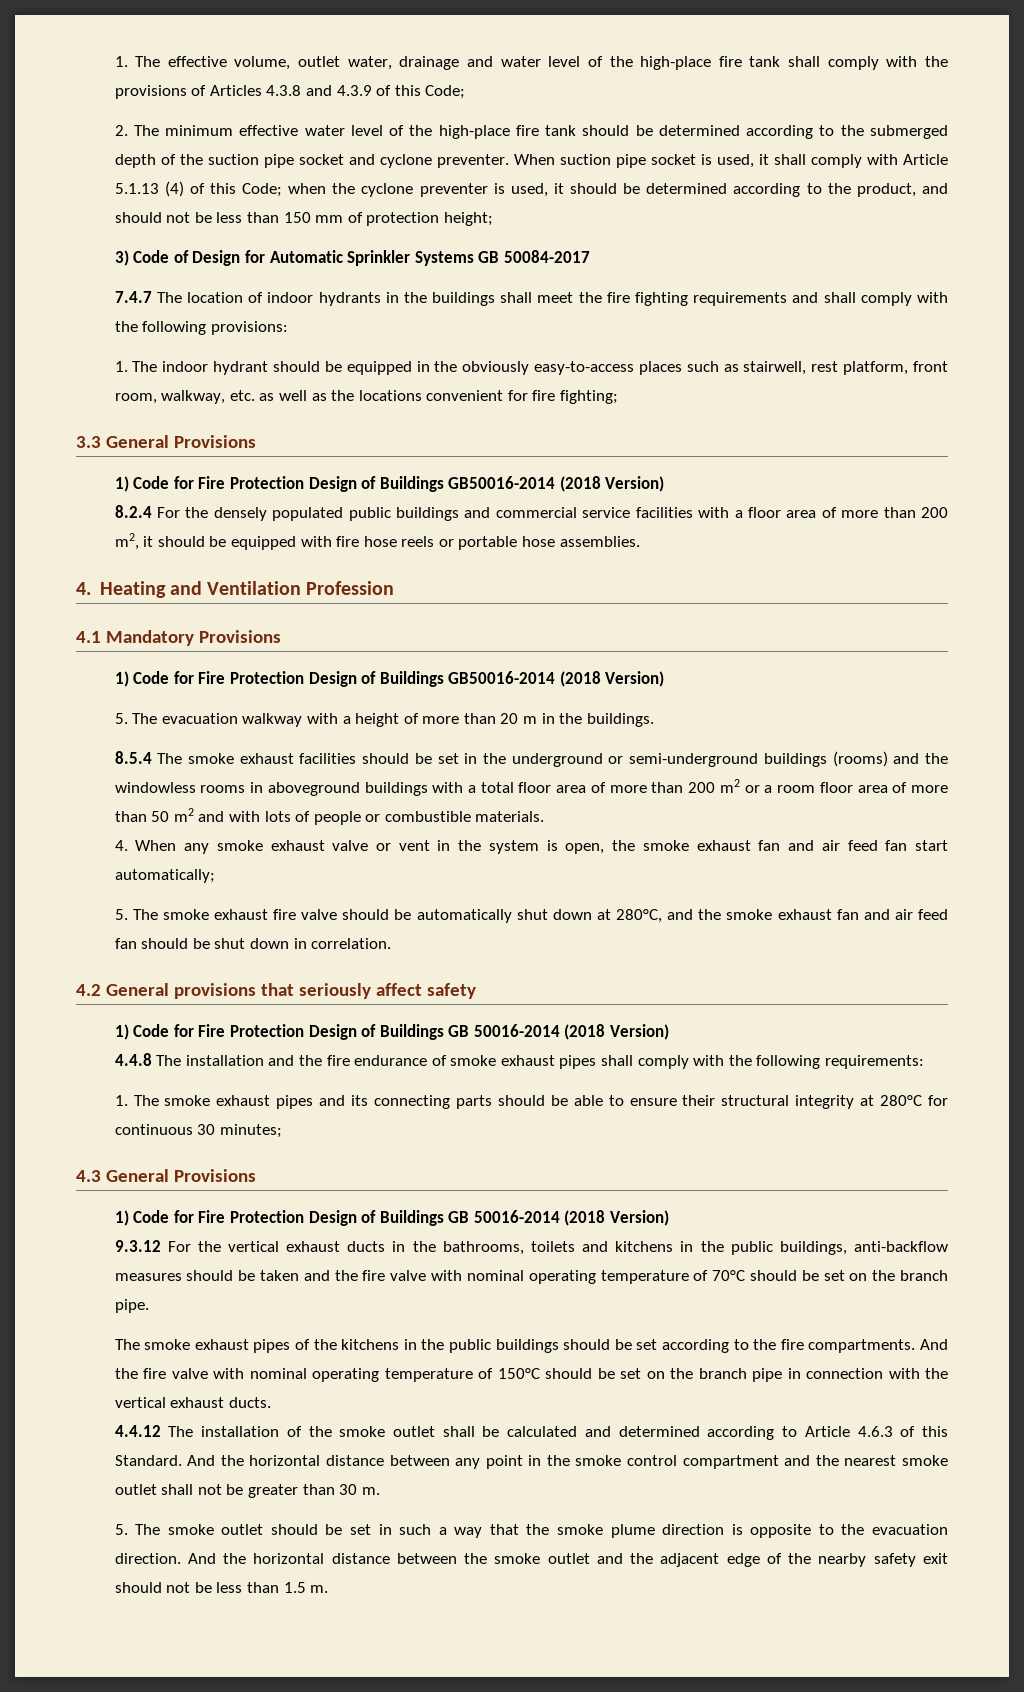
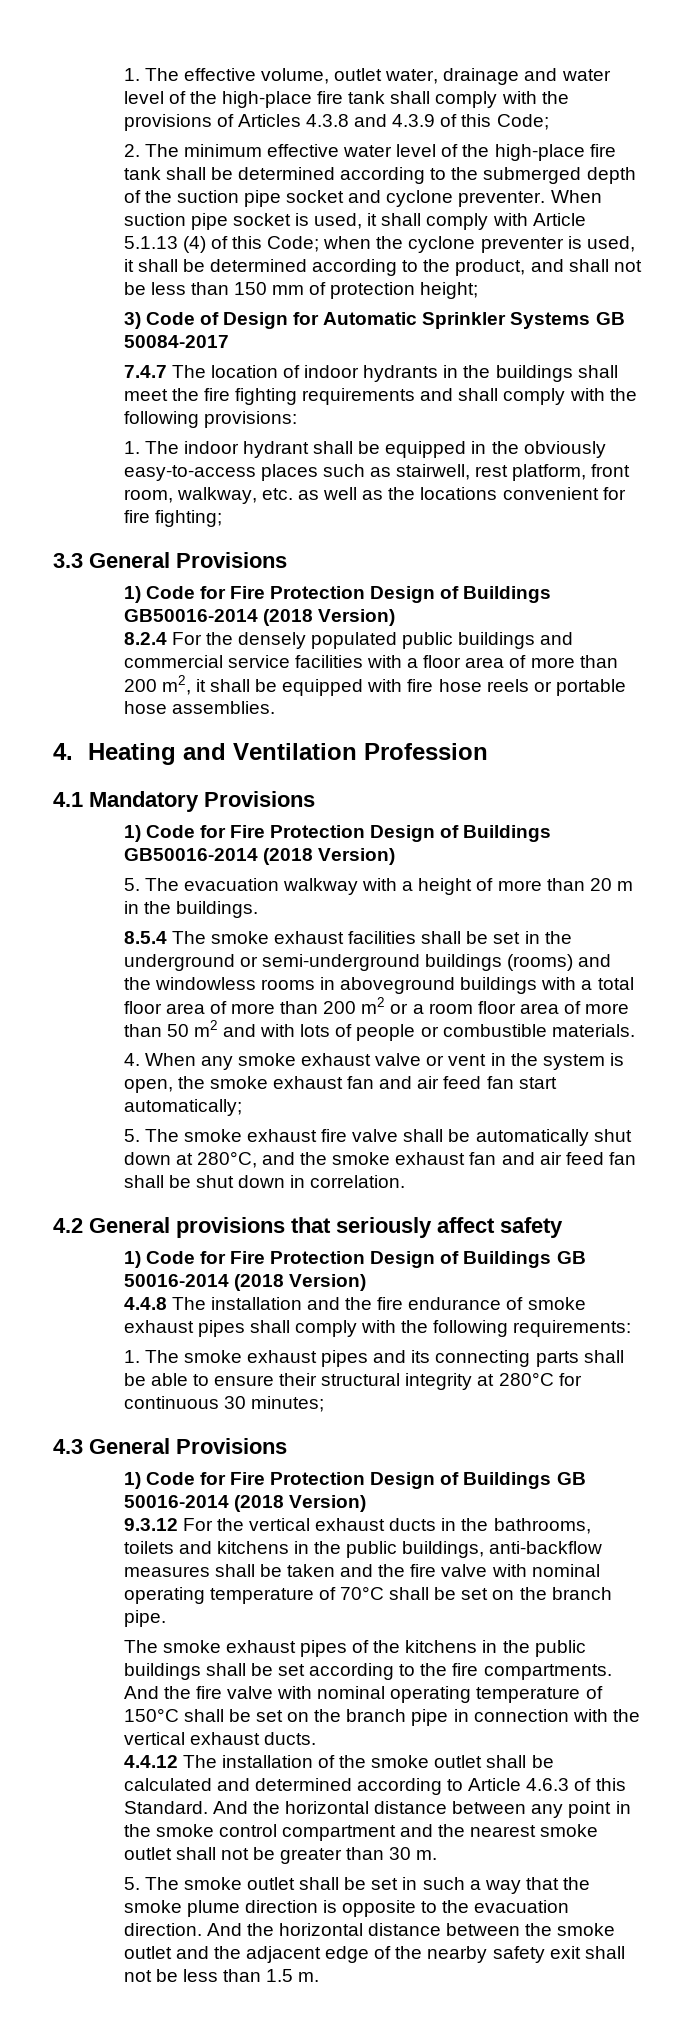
- 2. The minimum effective water level of the high-place fire tank should be determined according to the submerged depth of the suction pipe socket and cyclone preventer.
+ 2. The minimum effective water level of the high-place fire tank shall be determined according to the submerged depth of the suction pipe socket and cyclone preventer.
- When suction pipe socket is used, it shall comply with Article 5.1.13 (4) of this Code; when the cyclone preventer is used, it should be determined according to the product, and should not be less than 150 mm of protection height;
+ When suction pipe socket is used, it shall comply with Article 5.1.13 (4) of this Code; when the cyclone preventer is used, it shall be determined according to the product, and shall not be less than 150 mm of protection height;
- 1. The indoor hydrant should be equipped in the obviously easy-to-access places such as stairwell, rest platform, front room, walkway, etc. as well as the locations convenient for fire fighting;
+ 1. The indoor hydrant shall be equipped in the obviously easy-to-access places such as stairwell, rest platform, front room, walkway, etc. as well as the locations convenient for fire fighting;
- 8.2.4 For the densely populated public buildings and commercial service facilities with a floor area of more than 200 m2, it should be equipped with fire hose reels or portable hose assemblies.
+ 8.2.4 For the densely populated public buildings and commercial service facilities with a floor area of more than 200 m2, it shall be equipped with fire hose reels or portable hose assemblies.
- 8.5.4 The smoke exhaust facilities should be set in the underground or semi-underground buildings (rooms) and the windowless rooms in aboveground buildings with a total floor area of more than 200 m2 or a room floor area of more than 50 m2 and with lots of people or combustible materials.
+ 8.5.4 The smoke exhaust facilities shall be set in the underground or semi-underground buildings (rooms) and the windowless rooms in aboveground buildings with a total floor area of more than 200 m2 or a room floor area of more than 50 m2 and with lots of people or combustible materials.
- 5. The smoke exhaust fire valve should be automatically shut down at 280°C, and the smoke exhaust fan and air feed fan should be shut down in correlation.
+ 5. The smoke exhaust fire valve shall be automatically shut down at 280°C, and the smoke exhaust fan and air feed fan shall be shut down in correlation.
- 1. The smoke exhaust pipes and its connecting parts should be able to ensure their structural integrity at 280°C for continuous 30 minutes;
+ 1. The smoke exhaust pipes and its connecting parts shall be able to ensure their structural integrity at 280°C for continuous 30 minutes;
- 9.3.12 For the vertical exhaust ducts in the bathrooms, toilets and kitchens in the public buildings, anti-backflow measures should be taken and the fire valve with nominal operating temperature of 70°C should be set on the branch pipe.
+ 9.3.12 For the vertical exhaust ducts in the bathrooms, toilets and kitchens in the public buildings, anti-backflow measures shall be taken and the fire valve with nominal operating temperature of 70°C shall be set on the branch pipe.
- The smoke exhaust pipes of the kitchens in the public buildings should be set according to the fire compartments.
+ The smoke exhaust pipes of the kitchens in the public buildings shall be set according to the fire compartments.
- And the fire valve with nominal operating temperature of 150°C should be set on the branch pipe in connection with the vertical exhaust ducts.
+ And the fire valve with nominal operating temperature of 150°C shall be set on the branch pipe in connection with the vertical exhaust ducts.
- 5. The smoke outlet should be set in such a way that the smoke plume direction is opposite to the evacuation direction.
+ 5. The smoke outlet shall be set in such a way that the smoke plume direction is opposite to the evacuation direction.
- And the horizontal distance between the smoke outlet and the adjacent edge of the nearby safety exit should not be less than 1.5 m.
+ And the horizontal distance between the smoke outlet and the adjacent edge of the nearby safety exit shall not be less than 1.5 m.

